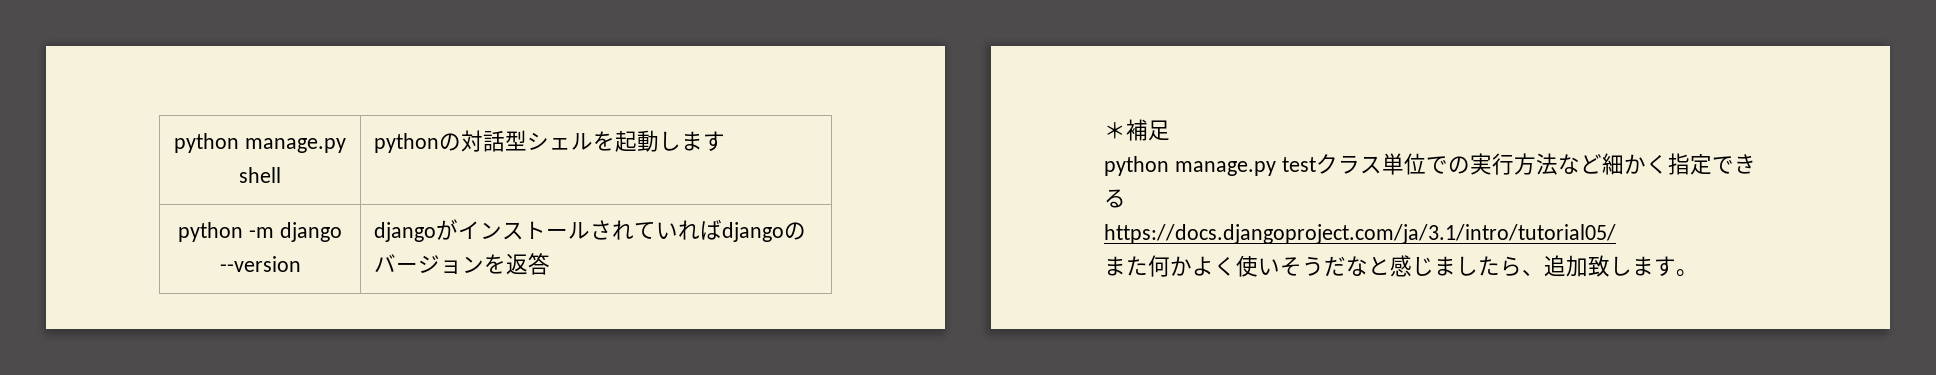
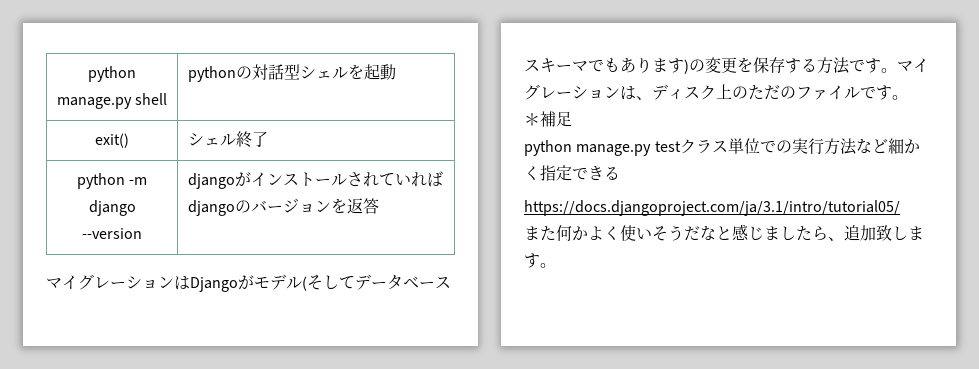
- python manage.py shell | pythonの対話型シェルを起動します
+ python manage.py shell | pythonの対話型シェルを起動
+ exit() | シェル終了
+ マイグレーションはDjangoがモデル(そしてデータベーススキーマでもあります)の変更を保存する方法です。マイグレーションは、ディスク上のただのファイルです。

